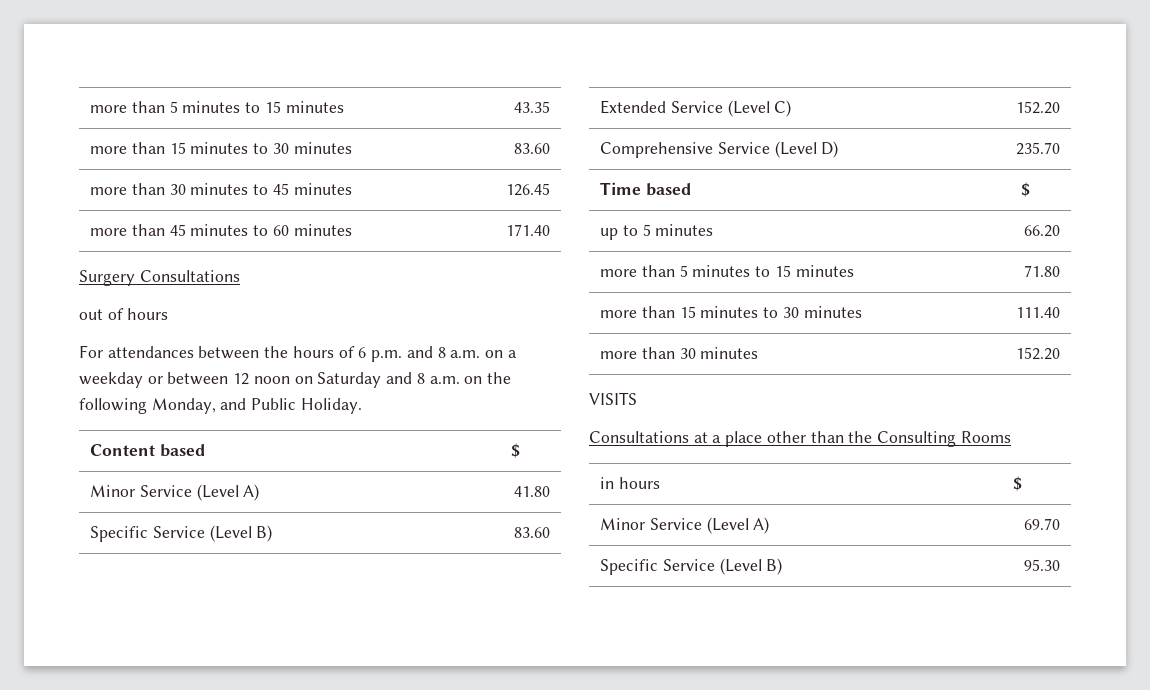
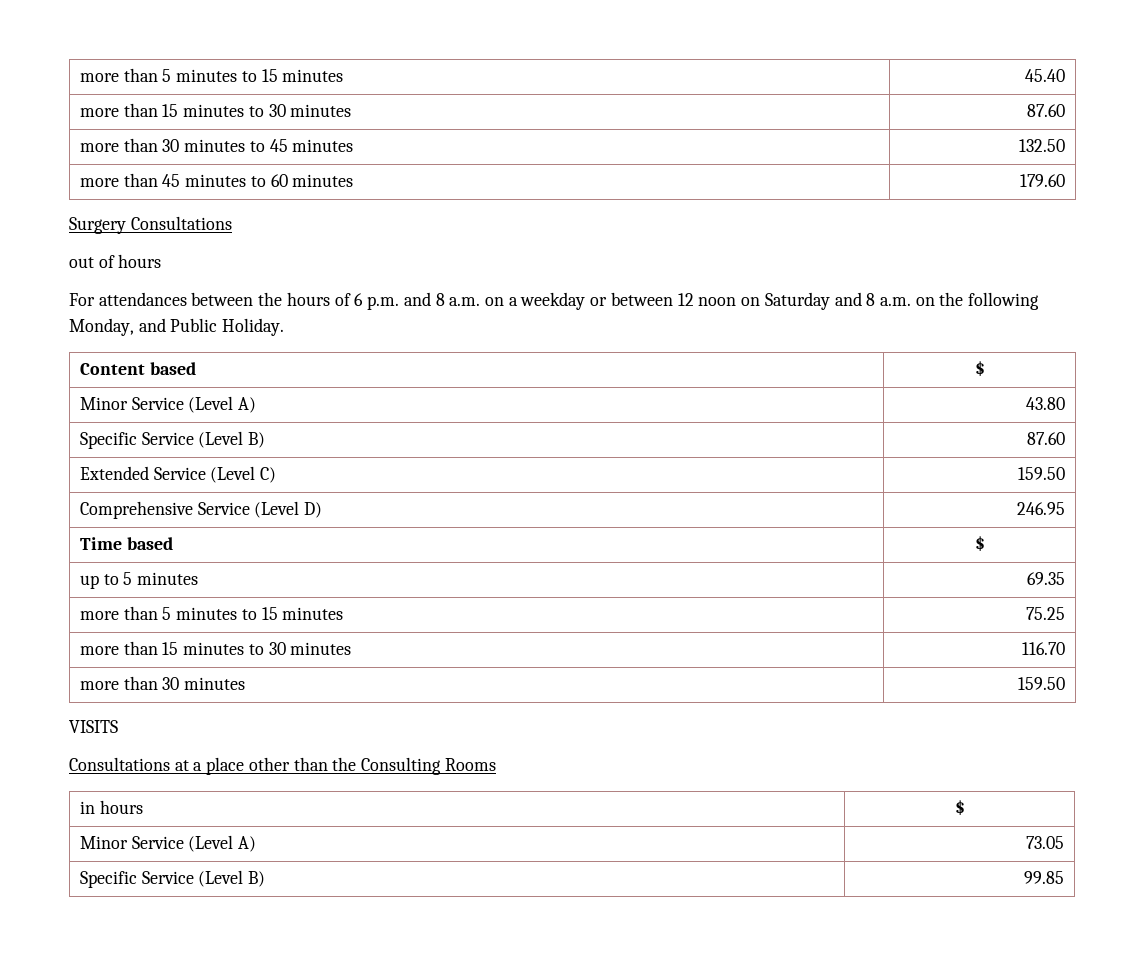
- more than 5 minutes to 15 minutes | 43.35
- more than 15 minutes to 30 minutes | 83.60
+ more than 5 minutes to 15 minutes | 45.40
+ more than 15 minutes to 30 minutes | 87.60
- more than 30 minutes to 45 minutes | 126.45
+ more than 30 minutes to 45 minutes | 132.50
- more than 45 minutes to 60 minutes | 171.40
+ more than 45 minutes to 60 minutes | 179.60
- Minor Service (Level A) | 41.80
- Specific Service (Level B) | 83.60
+ Minor Service (Level A) | 43.80
+ Specific Service (Level B) | 87.60
- Extended Service (Level C) | 152.20
+ Extended Service (Level C) | 159.50
- Comprehensive Service (Level D) | 235.70
+ Comprehensive Service (Level D) | 246.95
- up to 5 minutes | 66.20
- more than 5 minutes to 15 minutes | 71.80
- more than 15 minutes to 30 minutes | 111.40
+ up to 5 minutes | 69.35
+ more than 5 minutes to 15 minutes | 75.25
+ more than 15 minutes to 30 minutes | 116.70
- more than 30 minutes | 152.20
+ more than 30 minutes | 159.50
- Minor Service (Level A) | 69.70
- Specific Service (Level B) | 95.30
+ Minor Service (Level A) | 73.05
+ Specific Service (Level B) | 99.85

